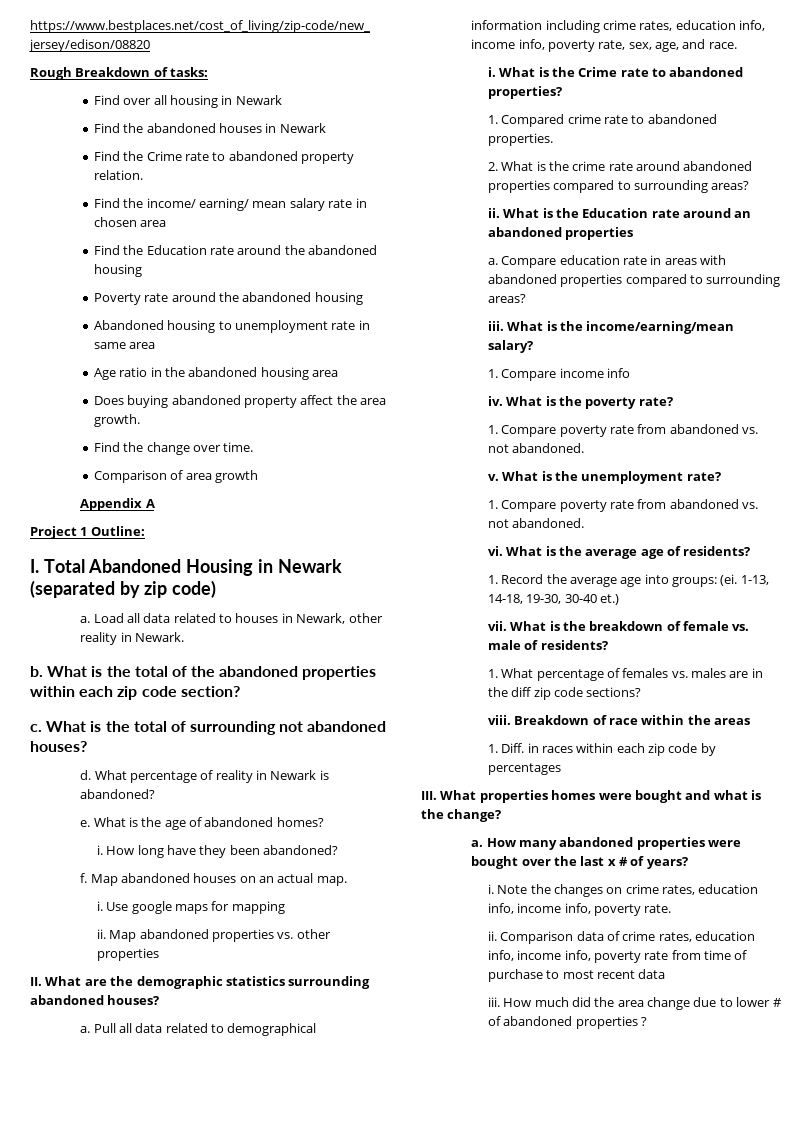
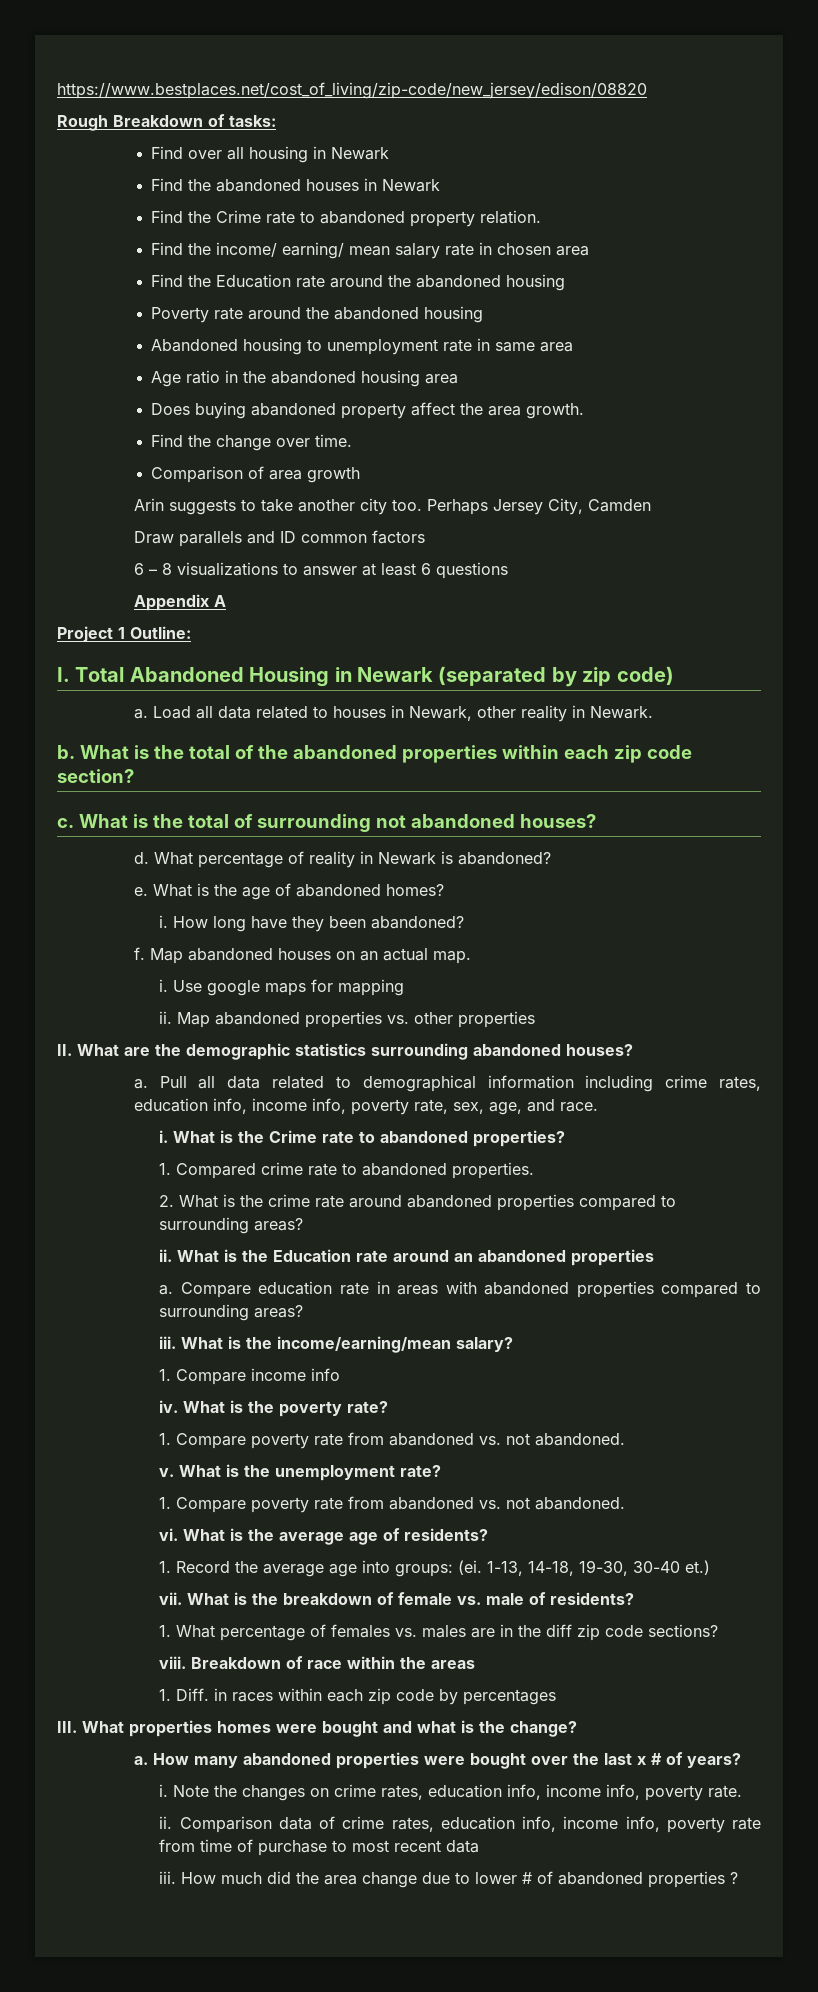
+ Arin suggests to take another city too. Perhaps Jersey City, Camden
+ Draw parallels and ID common factors
+ 6 – 8 visualizations to answer at least 6 questions

